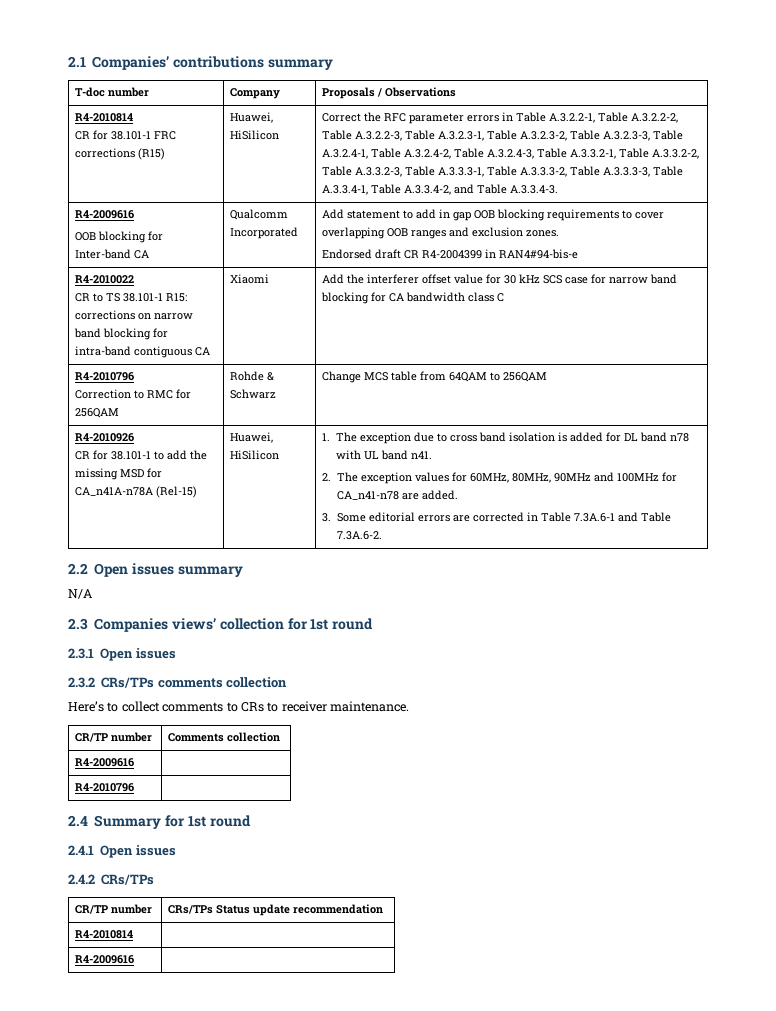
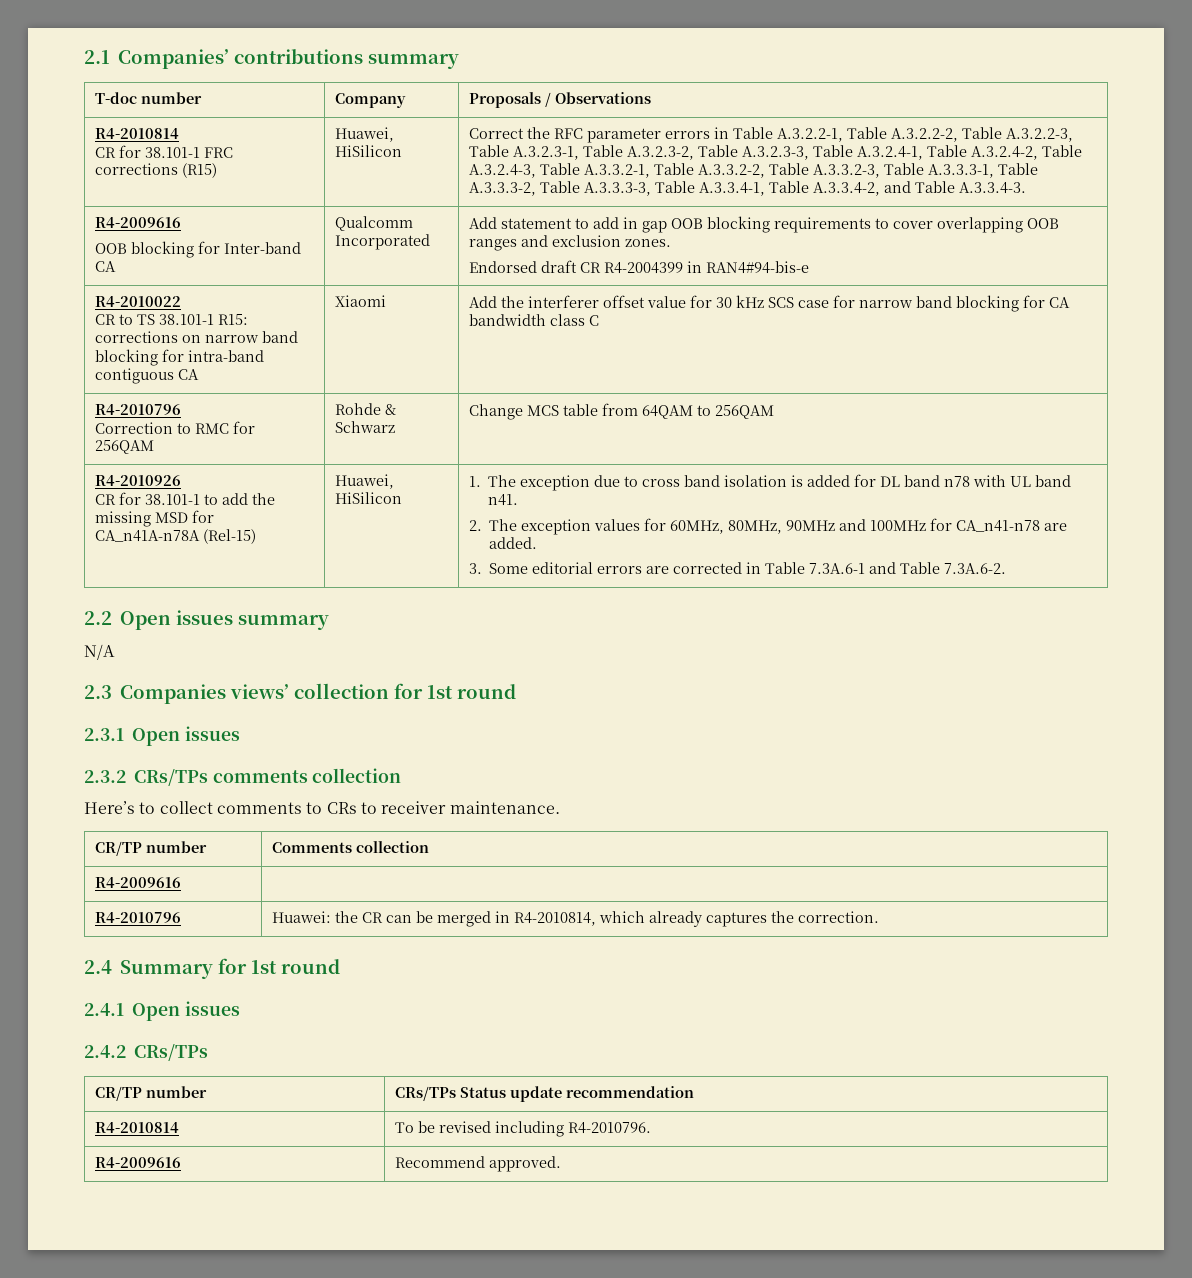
- R4-2010796 |
+ R4-2010796 | Huawei: the CR can be merged in R4-2010814, which already captures the correction.
- R4-2010814 |
- R4-2009616 |
+ R4-2010814 | To be revised including R4-2010796.
+ R4-2009616 | Recommend approved.

